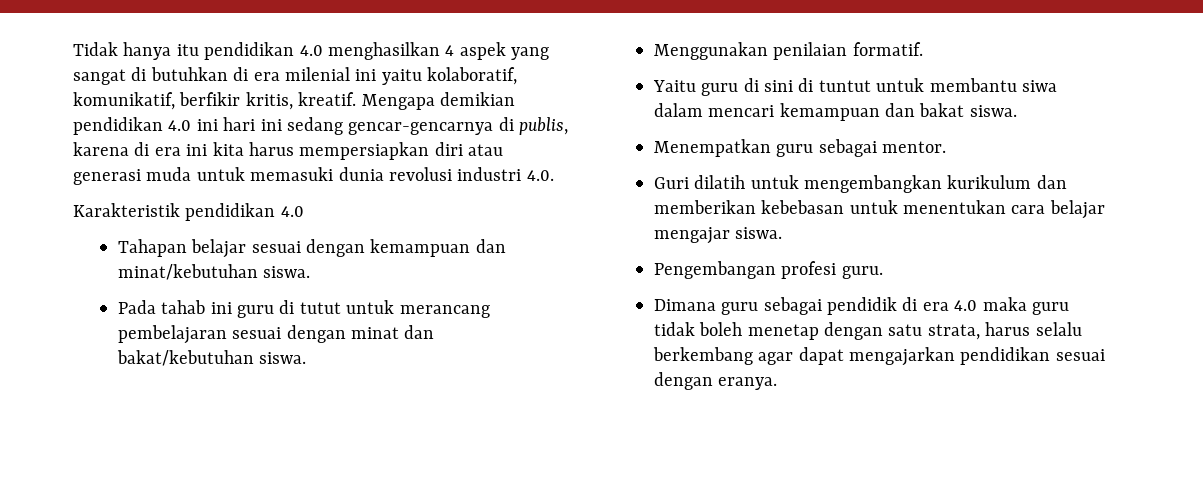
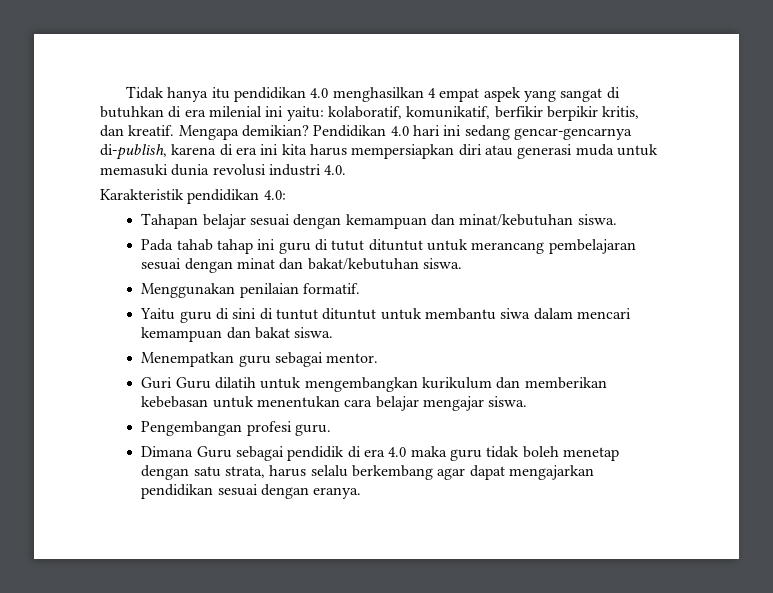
- Tidak hanya itu pendidikan 4.0 menghasilkan 4 aspek yang sangat di butuhkan di era milenial ini yaitu kolaboratif, komunikatif, berfikir kritis, kreatif. Mengapa demikian pendidikan 4.0 ini hari ini sedang gencar-gencarnya di publis, karena di era ini kita harus mempersiapkan diri atau generasi muda untuk memasuki dunia revolusi industri 4.0.
+ Tidak hanya itu pendidikan 4.0 menghasilkan 4 empat aspek yang sangat di butuhkan di era milenial ini yaitu: kolaboratif, komunikatif, berfikir berpikir kritis, dan kreatif. Mengapa demikian? Pendidikan 4.0 hari ini sedang gencar-gencarnya di-publish, karena di era ini kita harus mempersiapkan diri atau generasi muda untuk memasuki dunia revolusi industri 4.0.
- Karakteristik pendidikan 4.0
+ Karakteristik pendidikan 4.0:
- Pada tahab ini guru di tutut untuk merancang pembelajaran sesuai dengan minat dan bakat/kebutuhan siswa.
+ Pada tahab tahap ini guru di tutut dituntut untuk merancang pembelajaran sesuai dengan minat dan bakat/kebutuhan siswa.
- Yaitu guru di sini di tuntut untuk membantu siwa dalam mencari kemampuan dan bakat siswa.
+ Yaitu guru di sini di tuntut dituntut untuk membantu siwa dalam mencari kemampuan dan bakat siswa.
- Guri dilatih untuk mengembangkan kurikulum dan memberikan kebebasan untuk menentukan cara belajar mengajar siswa.
+ Guri Guru dilatih untuk mengembangkan kurikulum dan memberikan kebebasan untuk menentukan cara belajar mengajar siswa.
- Dimana guru sebagai pendidik di era 4.0 maka guru tidak boleh menetap dengan satu strata, harus selalu berkembang agar dapat mengajarkan pendidikan sesuai dengan eranya.
+ Dimana Guru sebagai pendidik di era 4.0 maka guru tidak boleh menetap dengan satu strata, harus selalu berkembang agar dapat mengajarkan pendidikan sesuai dengan eranya.

